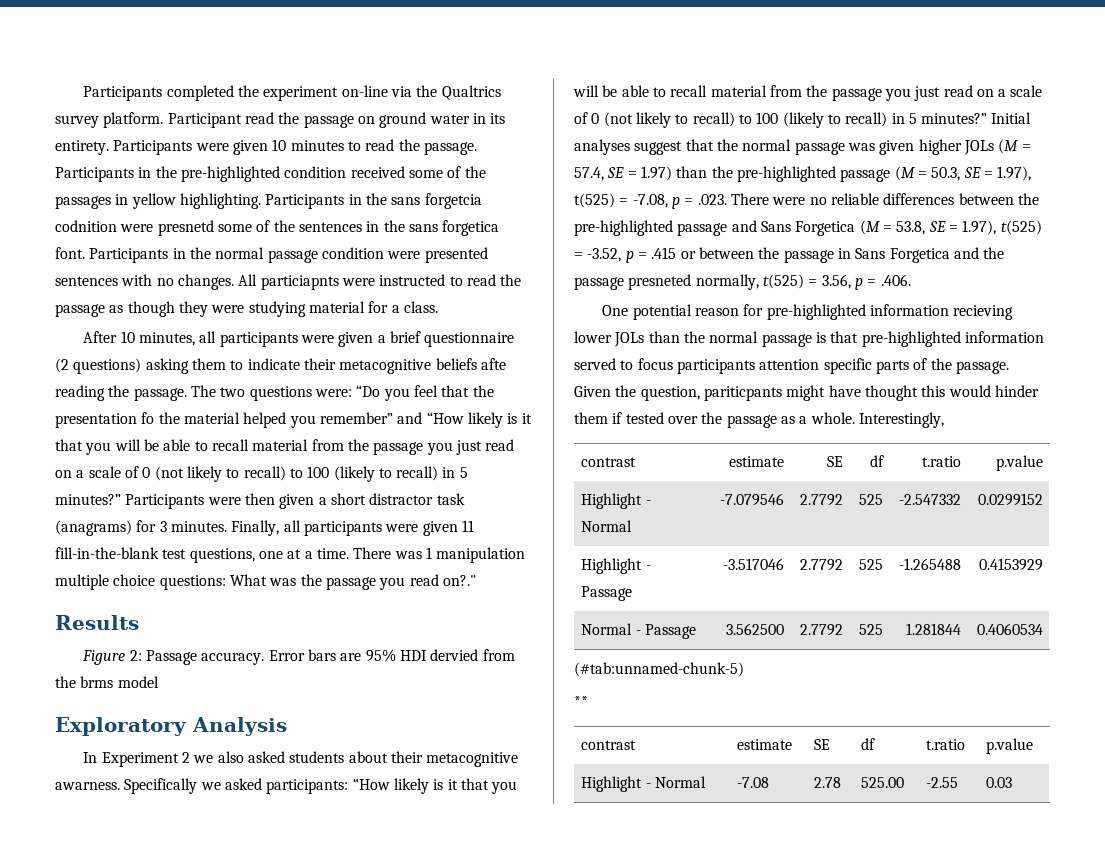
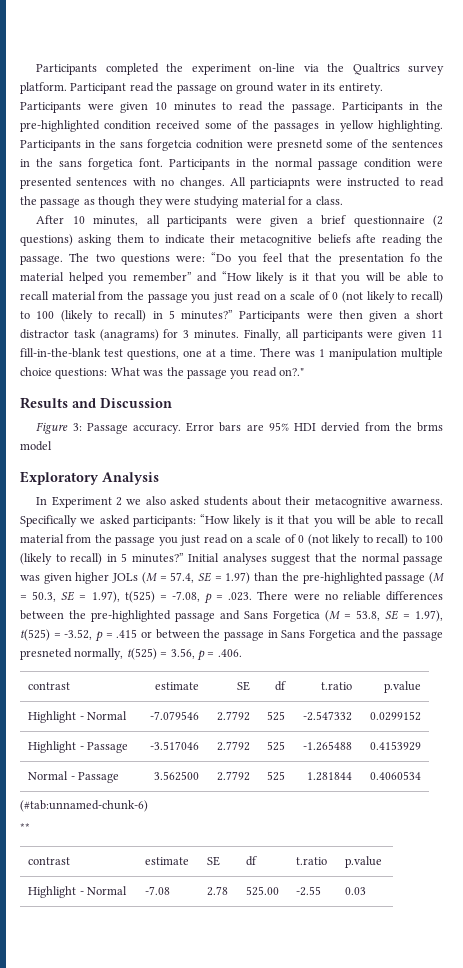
- Results
+ Results and Discussion
- Figure 2: Passage accuracy.
+ Figure 3: Passage accuracy.
- One potential reason for pre-highlighted information recieving lower JOLs than the normal passage is that pre-highlighted information served to focus participants attention specific parts of the passage. Given the question, pariticpants might have thought this would hinder them if tested over the passage as a whole. Interestingly,
- (#tab:unnamed-chunk-5)
+ (#tab:unnamed-chunk-6)

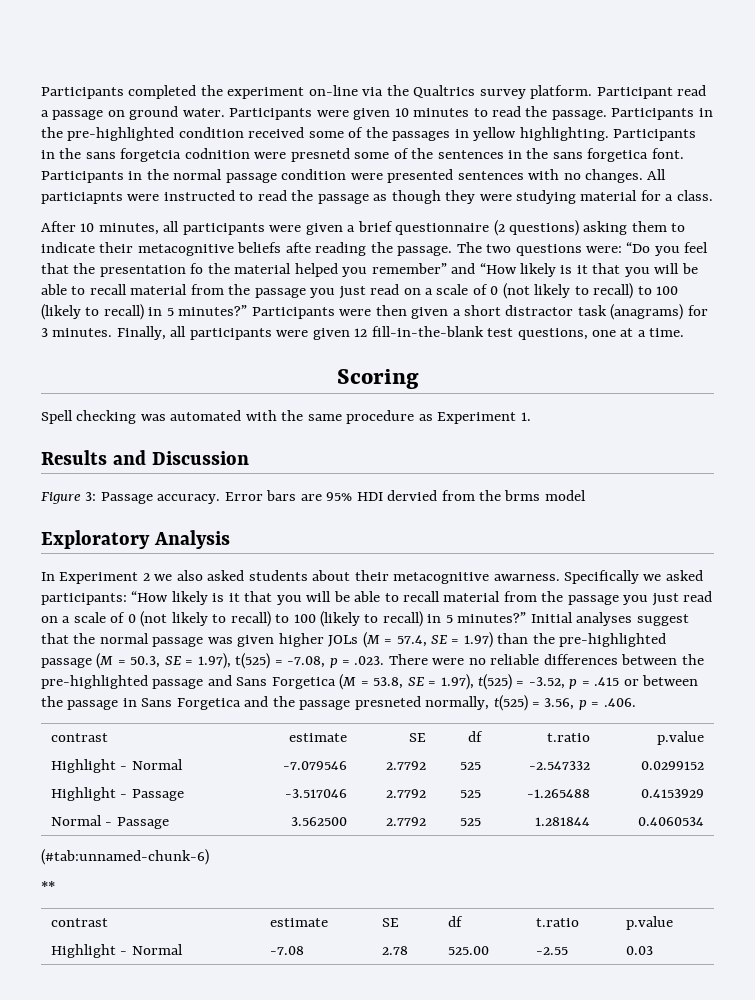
- Participant read the passage on ground water in its entirety.
+ Participant read a passage on ground water.
- Finally, all participants were given 11 fill-in-the-blank test questions, one at a time. There was 1 manipulation multiple choice questions: What was the passage you read on?."
+ Finally, all participants were given 12 fill-in-the-blank test questions, one at a time.
+ Scoring
+ Spell checking was automated with the same procedure as Experiment 1.

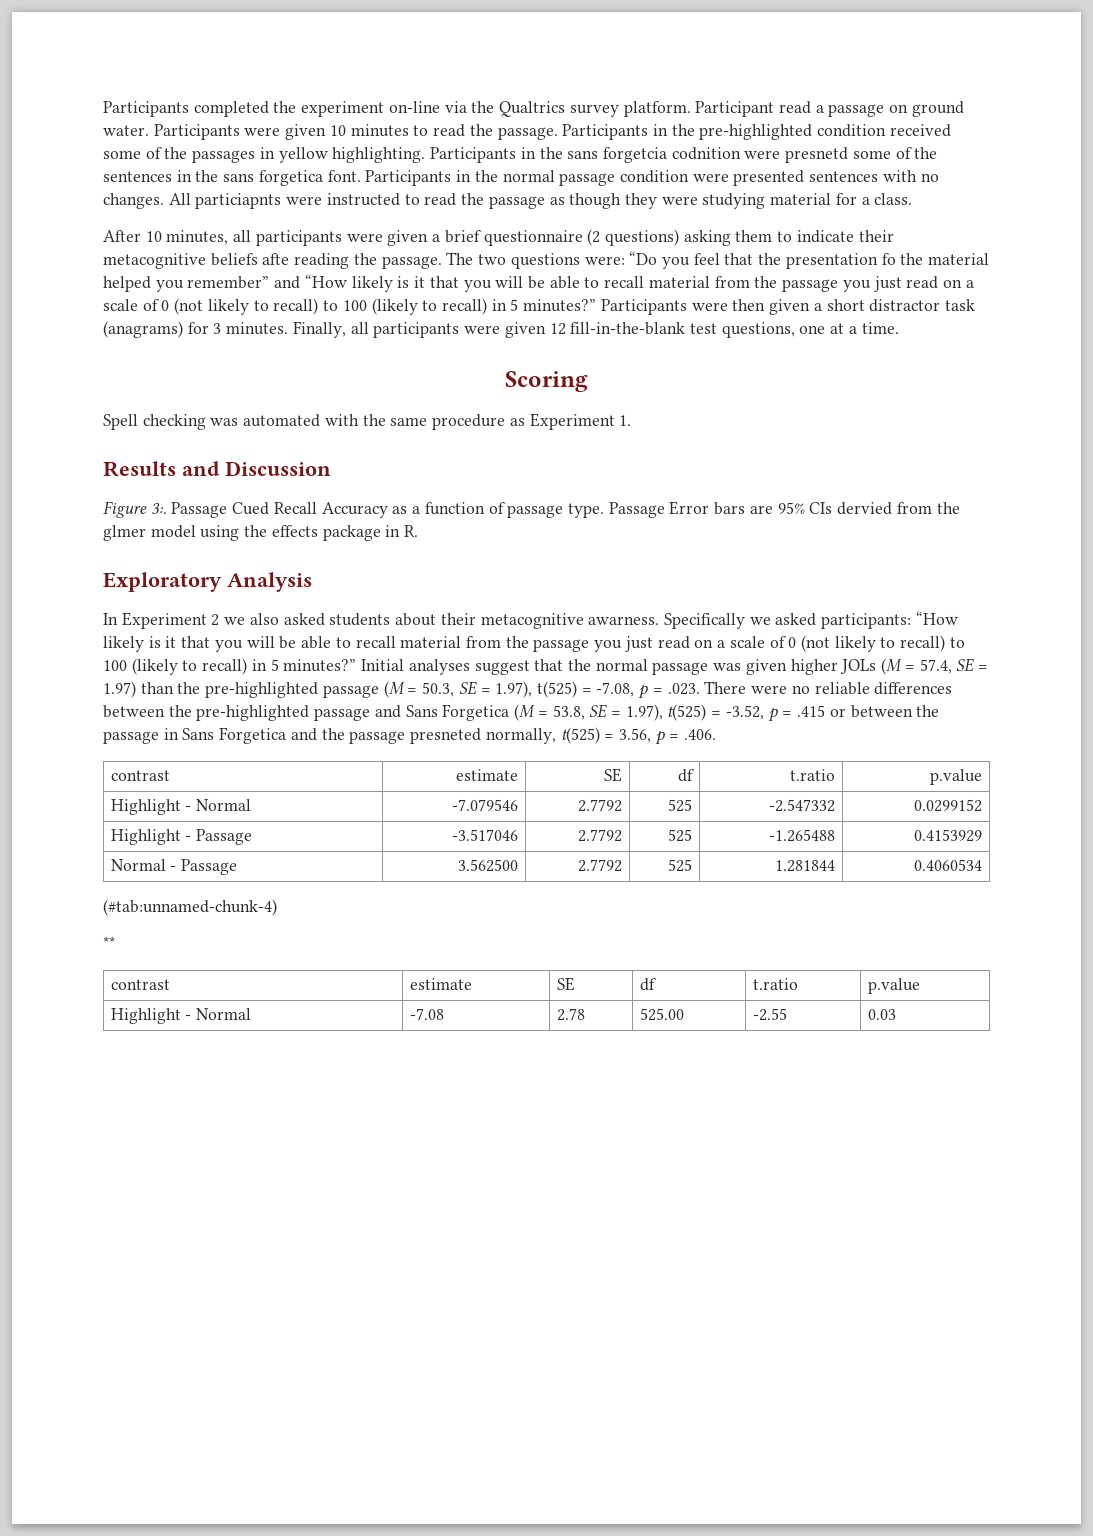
- Figure 3: Passage accuracy. Error bars are 95% HDI dervied from the brms model
+ Figure 3:. Passage Cued Recall Accuracy as a function of passage type. Passage Error bars are 95% CIs dervied from the glmer model using the effects package in R.
- (#tab:unnamed-chunk-6)
+ (#tab:unnamed-chunk-4)

